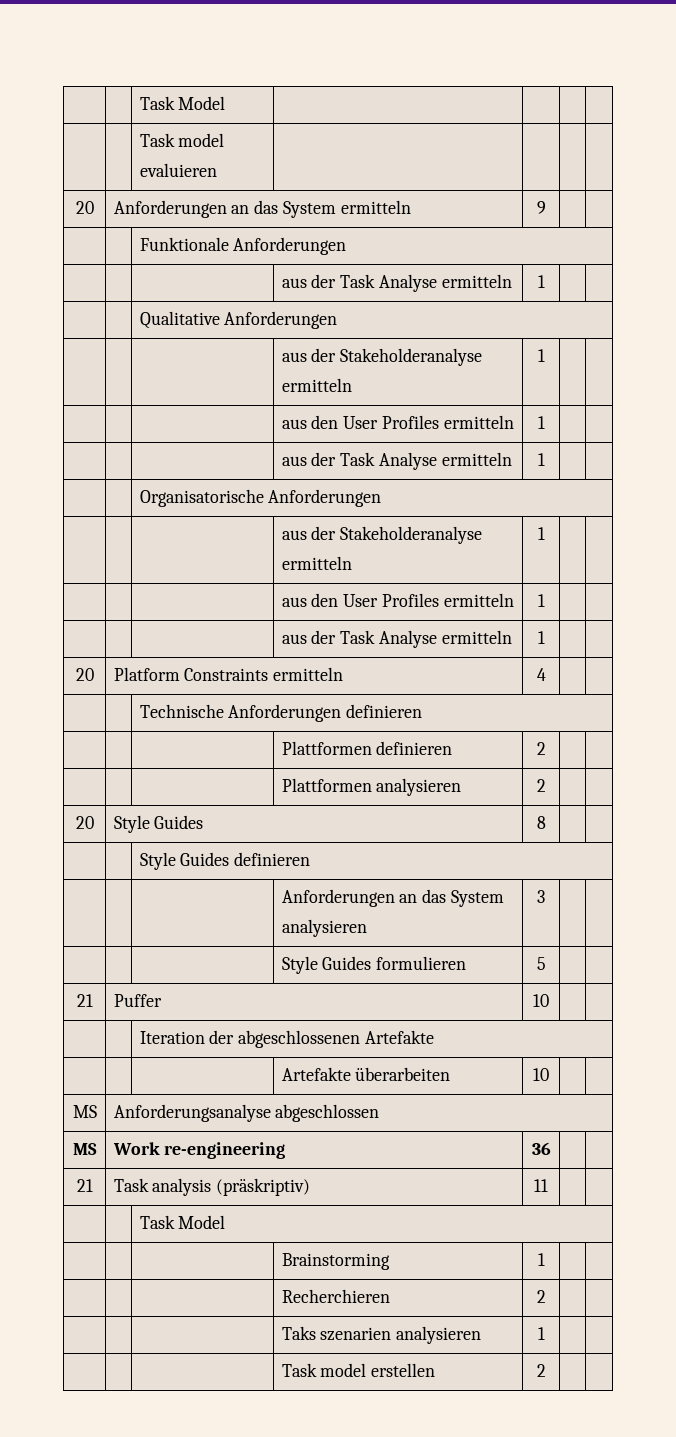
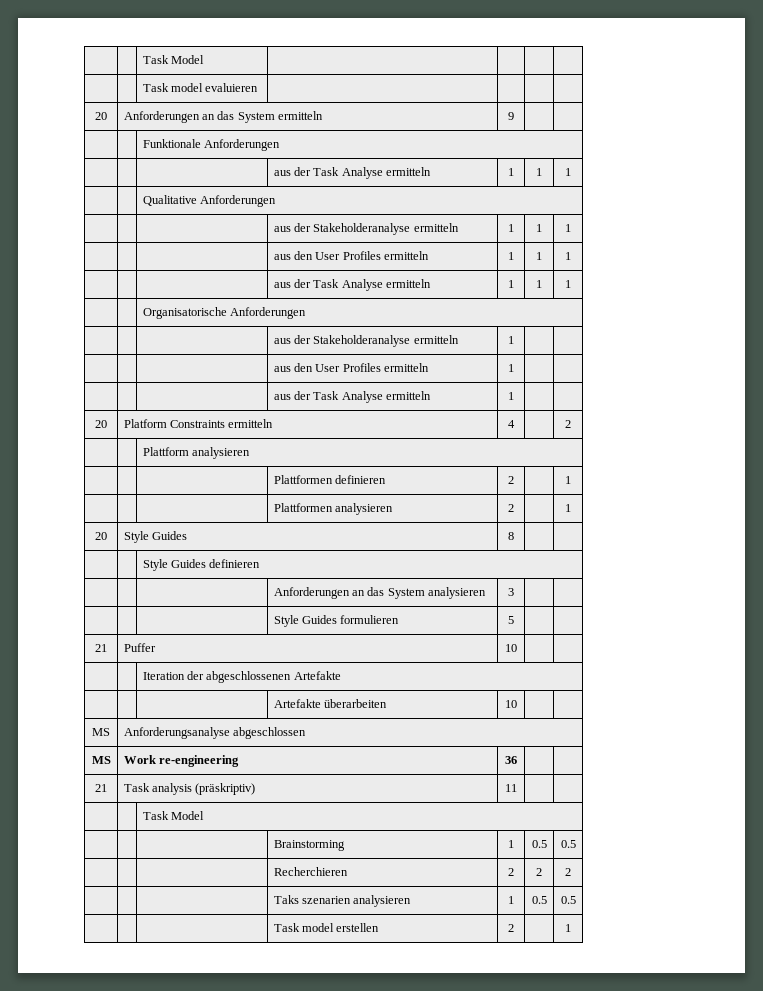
  | | Funktionale Anforderungen
- | | | aus der Task Analyse ermitteln | 1 | |
+ | | | aus der Task Analyse ermitteln | 1 | 1 | 1
  | | Qualitative Anforderungen
- | | | aus der Stakeholderanalyse ermitteln | 1 | |
- | | | aus den User Profiles ermitteln | 1 | |
- | | | aus der Task Analyse ermitteln | 1 | |
+ | | | aus der Stakeholderanalyse ermitteln | 1 | 1 | 1
+ | | | aus den User Profiles ermitteln | 1 | 1 | 1
+ | | | aus der Task Analyse ermitteln | 1 | 1 | 1
- 20 | Platform Constraints ermitteln | 4 | |
- | | Technische Anforderungen definieren
+ 20 | Platform Constraints ermitteln | 4 | | 2
+ | | Plattform analysieren
- | | | Plattformen definieren | 2 | |
+ | | | Plattformen definieren | 2 | | 1
- | | | Plattformen analysieren | 2 | |
+ | | | Plattformen analysieren | 2 | | 1
- | | | Brainstorming | 1 | |
+ | | | Brainstorming | 1 | 0.5 | 0.5
- | | | Recherchieren | 2 | |
+ | | | Recherchieren | 2 | 2 | 2
- | | | Taks szenarien analysieren | 1 | |
+ | | | Taks szenarien analysieren | 1 | 0.5 | 0.5
- | | | Task model erstellen | 2 | |
+ | | | Task model erstellen | 2 | | 1

